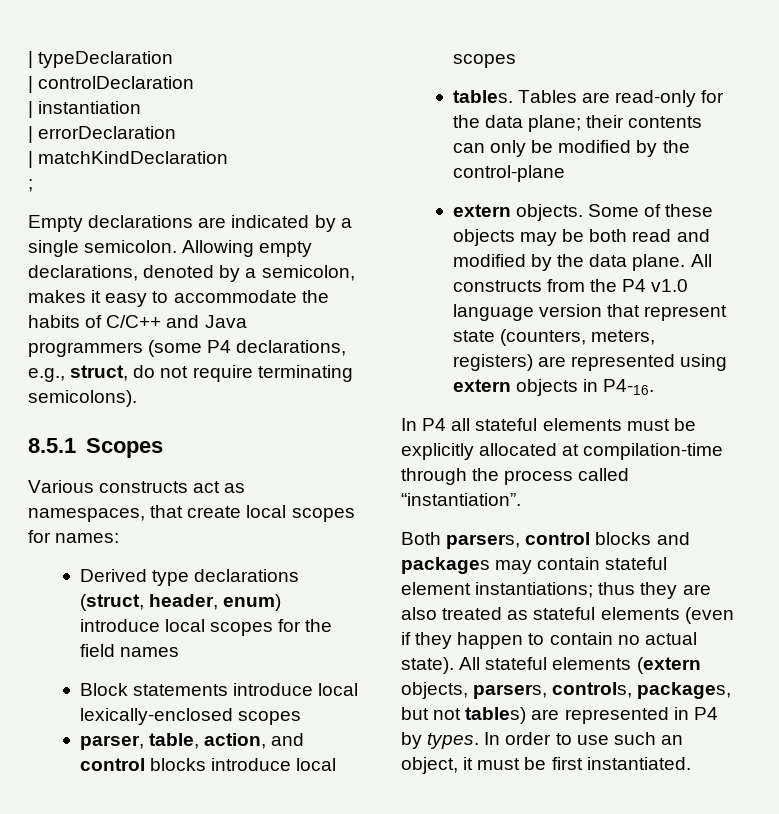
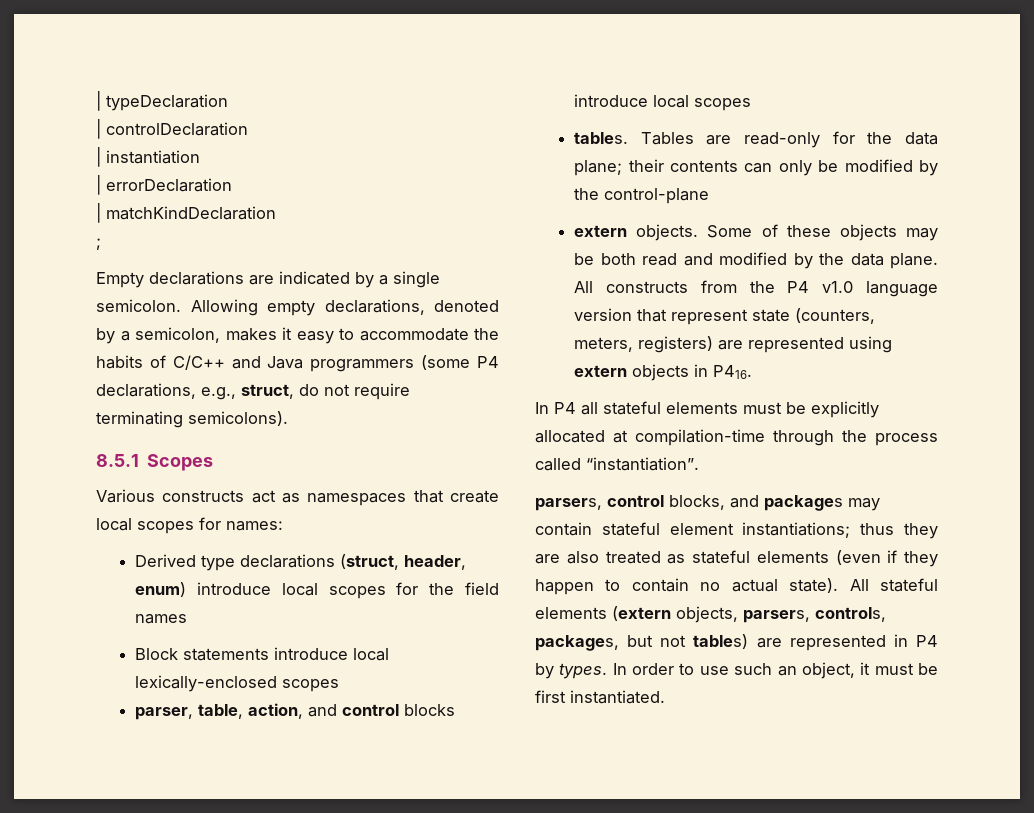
- Various constructs act as namespaces, that create local scopes for names:
+ Various constructs act as namespaces that create local scopes for names:
- All constructs from the P4 v1.0 language version that represent state (counters, meters, registers) are represented using extern objects in P4-16.
+ All constructs from the P4 v1.0 language version that represent state (counters, meters, registers) are represented using extern objects in P416.
- Both parsers, control blocks and packages may contain stateful element instantiations; thus they are also treated as stateful elements (even if they happen to contain no actual state).
+ parsers, control blocks, and packages may contain stateful element instantiations; thus they are also treated as stateful elements (even if they happen to contain no actual state).

